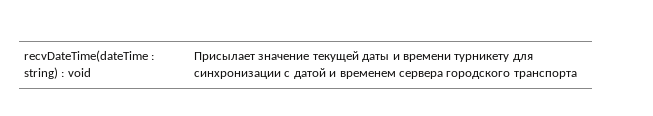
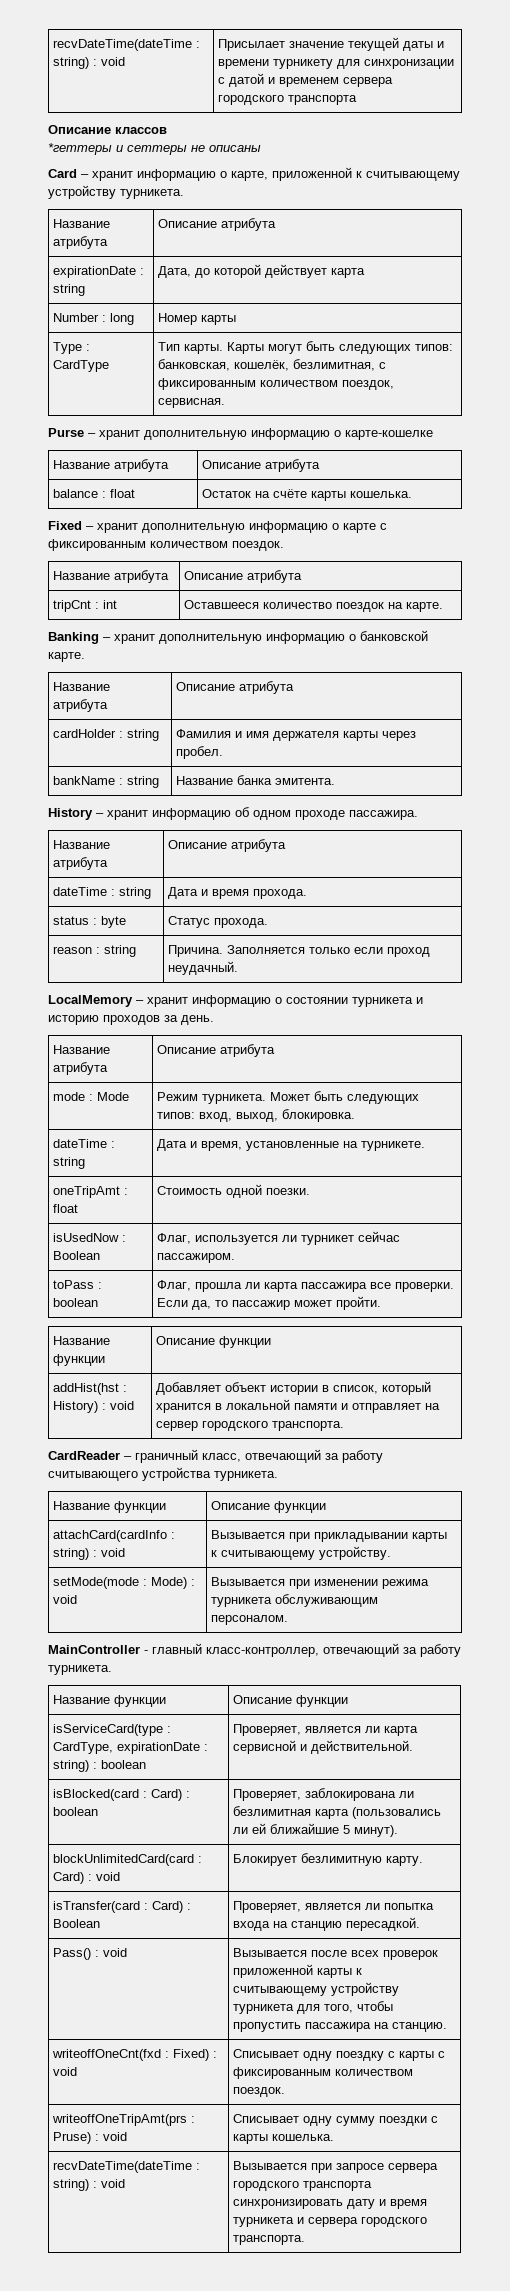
+ Описание классов
+ *геттеры и сеттеры не описаны
+ Card – хранит информацию о карте, приложенной к считывающему устройству турникета.
+ Название атрибута | Описание атрибута
+ expirationDate : string | Дата, до которой действует карта
+ Number : long | Номер карты
+ Type : CardType | Тип карты. Карты могут быть следующих типов: банковская, кошелёк, безлимитная, с фиксированным количеством поездок, сервисная.
+ Purse – хранит дополнительную информацию о карте-кошелке
+ Название атрибута | Описание атрибута
+ balance : float | Остаток на счёте карты кошелька.
+ Fixed – хранит дополнительную информацию о карте с фиксированным количеством поездок.
+ Название атрибута | Описание атрибута
+ tripCnt : int | Оставшееся количество поездок на карте.
+ Banking – хранит дополнительную информацию о банковской карте.
+ Название атрибута | Описание атрибута
+ cardHolder : string | Фамилия и имя держателя карты через пробел.
+ bankName : string | Название банка эмитента.
+ History – хранит информацию об одном проходе пассажира.
+ Название атрибута | Описание атрибута
+ dateTime : string | Дата и время прохода.
+ status : byte | Статус прохода.
+ reason : string | Причина. Заполняется только если проход неудачный.
+ LocalMemory – хранит информацию о состоянии турникета и историю проходов за день.
+ Название атрибута | Описание атрибута
+ mode : Mode | Режим турникета. Может быть следующих типов: вход, выход, блокировка.
+ dateTime : string | Дата и время, установленные на турникете.
+ oneTripAmt : float | Стоимость одной поезки.
+ isUsedNow : Boolean | Флаг, используется ли турникет сейчас пассажиром.
+ toPass : boolean | Флаг, прошла ли карта пассажира все проверки. Если да, то пассажир может пройти.
+ Название функции | Описание функции
+ addHist(hst : History) : void | Добавляет объект истории в список, который хранится в локальной памяти и отправляет на сервер городского транспорта.
+ CardReader – граничный класс, отвечающий за работу считывающего устройства турникета.
+ Название функции | Описание функции
+ attachCard(cardInfo : string) : void | Вызывается при прикладывании карты к считывающему устройству.
+ setMode(mode : Mode) : void | Вызывается при изменении режима турникета обслуживающим персоналом.
+ MainController - главный класс-контроллер, отвечающий за работу турникета.
+ Название функции | Описание функции
+ isServiceCard(type : CardType, expirationDate : string) : boolean | Проверяет, является ли карта сервисной и действительной.
+ isBlocked(card : Card) : boolean | Проверяет, заблокирована ли безлимитная карта (пользовались ли ей ближайшие 5 минут).
+ blockUnlimitedCard(card : Card) : void | Блокирует безлимитную карту.
+ isTransfer(card : Card) : Boolean | Проверяет, является ли попытка входа на станцию пересадкой.
+ Pass() : void | Вызывается после всех проверок приложенной карты к считывающему устройству турникета для того, чтобы пропустить пассажира на станцию.
+ writeoffOneCnt(fxd : Fixed) : void | Списывает одну поездку с карты с фиксированным количеством поездок.
+ writeoffOneTripAmt(prs : Pruse) : void | Списывает одну сумму поездки с карты кошелька.
+ recvDateTime(dateTime : string) : void | Вызывается при запросе сервера городского транспорта синхронизировать дату и время турникета и сервера городского транспорта.

